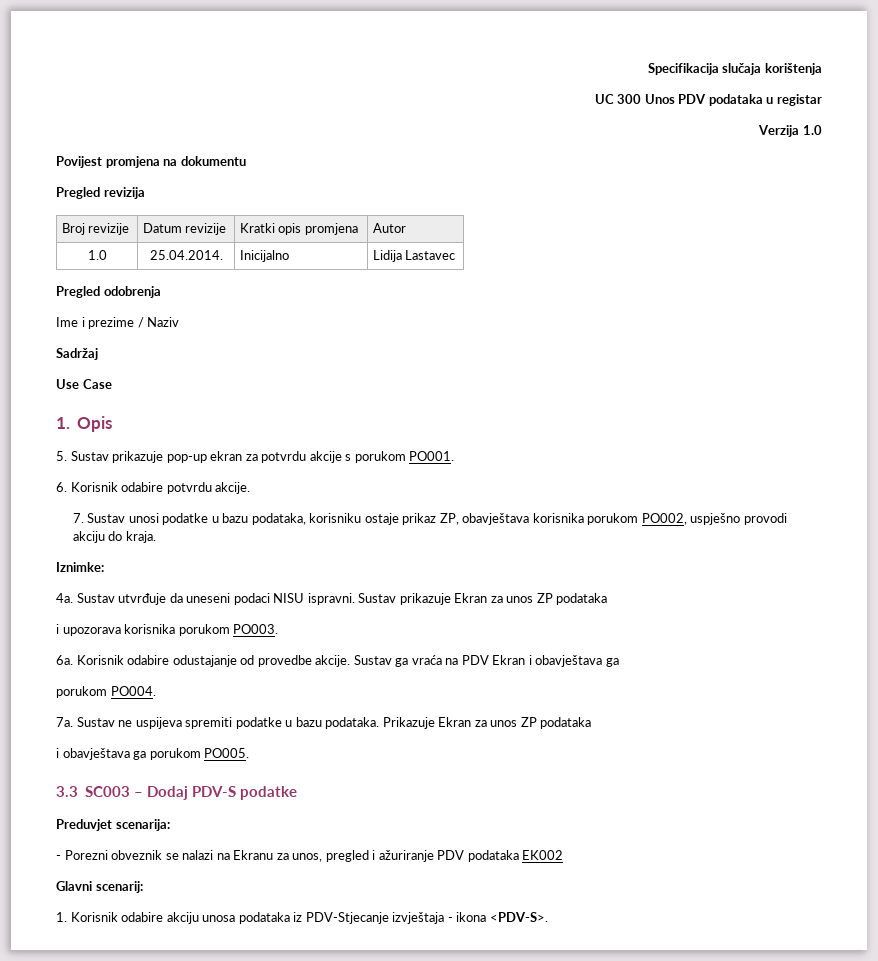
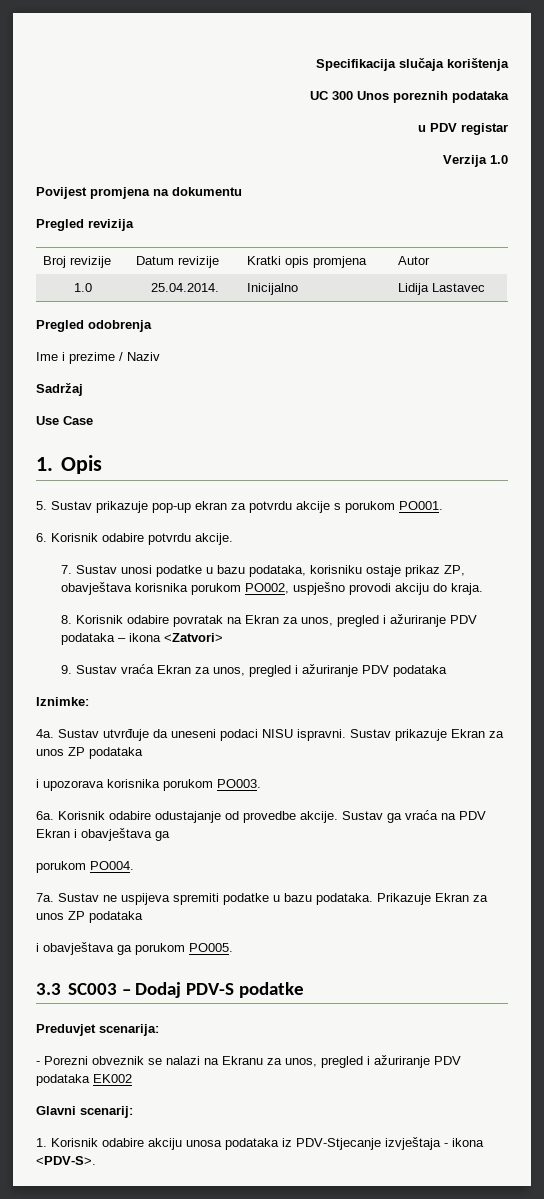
- UC 300 Unos PDV podataka u registar
+ UC 300 Unos poreznih podataka
+ u PDV registar
+ 8. Korisnik odabire povratak na Ekran za unos, pregled i ažuriranje PDV podataka – ikona <Zatvori>
+ 9. Sustav vraća Ekran za unos, pregled i ažuriranje PDV podataka

